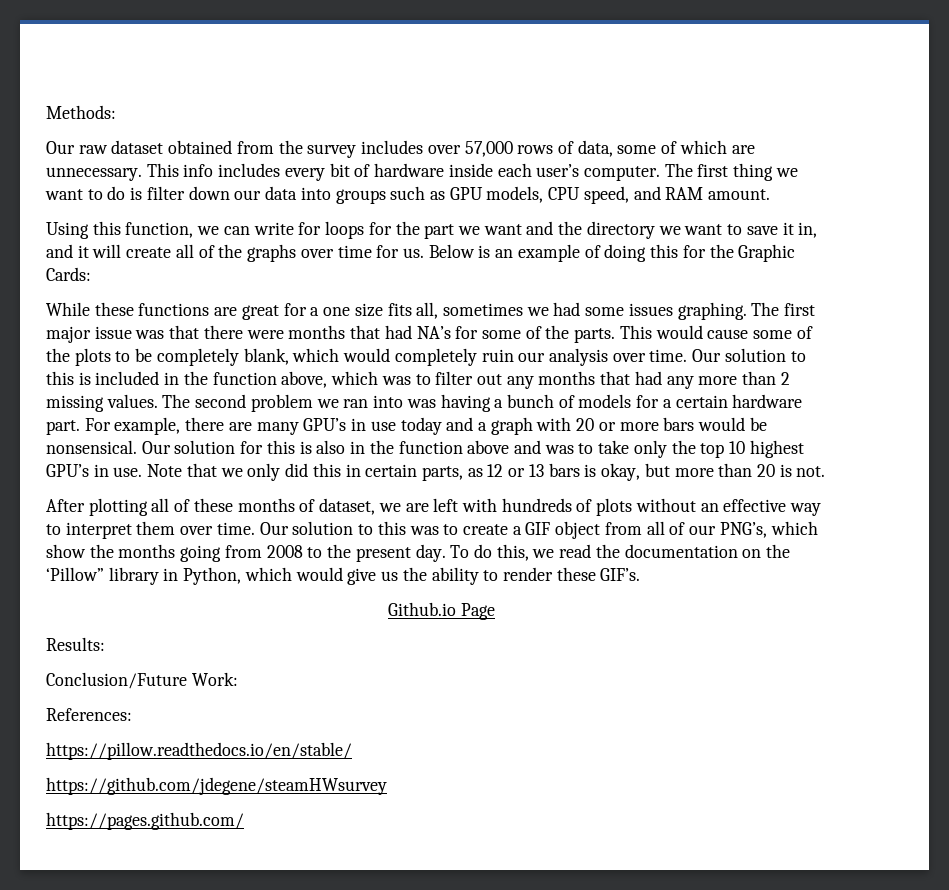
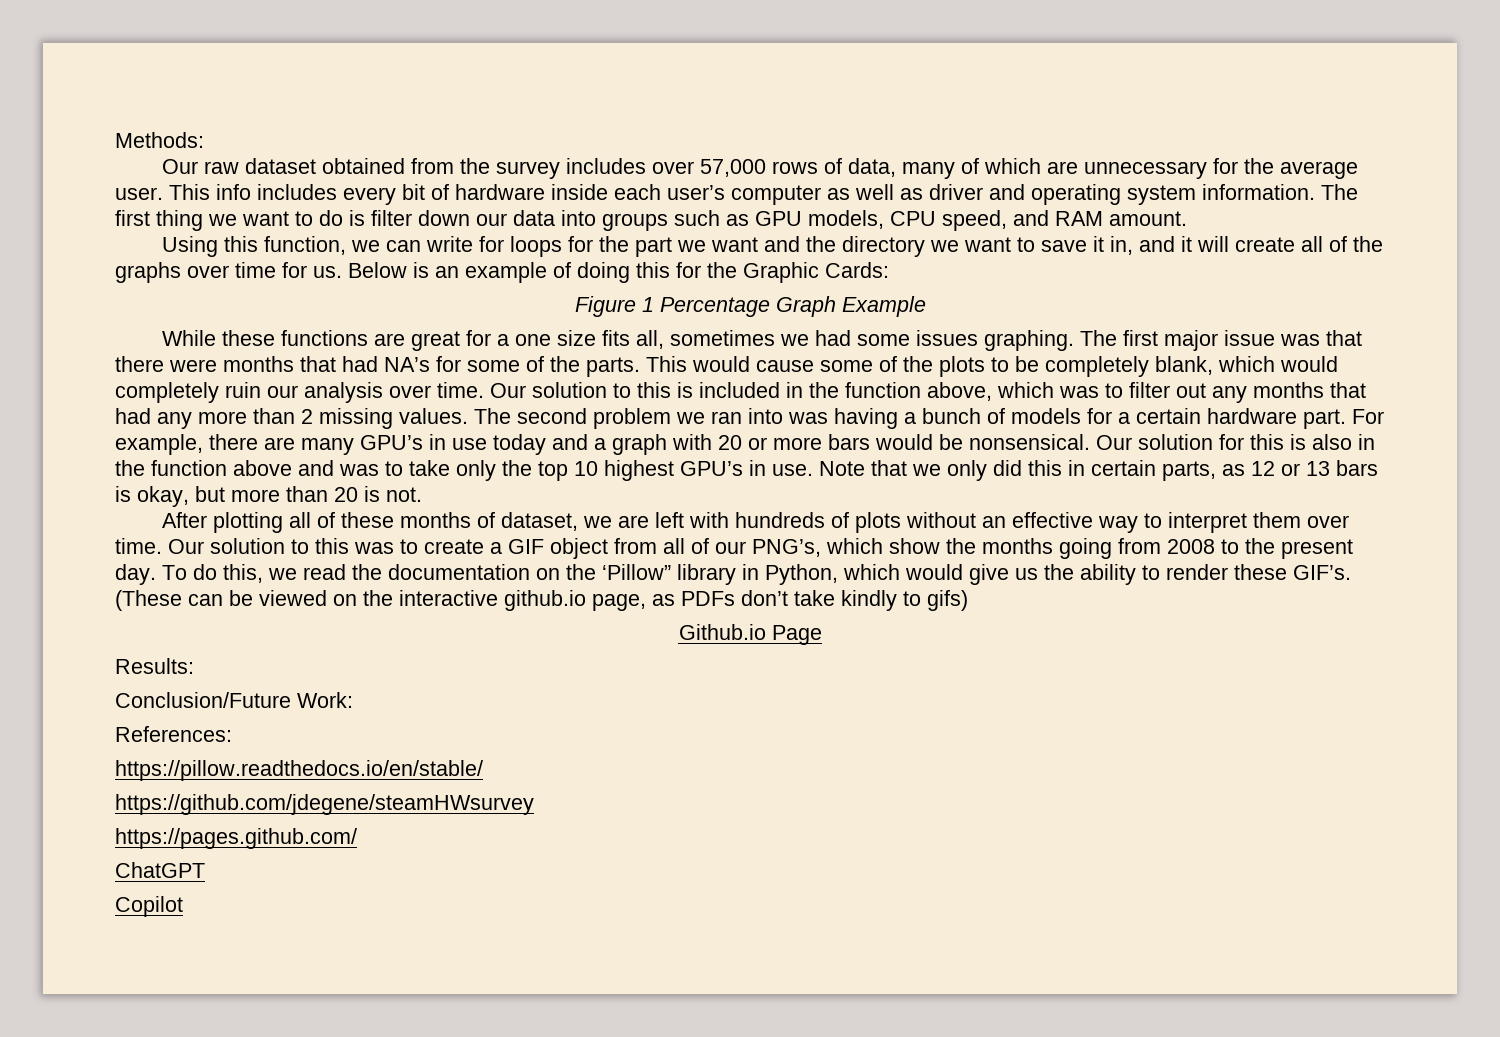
- Our raw dataset obtained from the survey includes over 57,000 rows of data, some of which are unnecessary.
+ Our raw dataset obtained from the survey includes over 57,000 rows of data, many of which are unnecessary for the average user.
- This info includes every bit of hardware inside each user’s computer.
+ This info includes every bit of hardware inside each user’s computer as well as driver and operating system information.
+ Figure 1 Percentage Graph Example
+ (These can be viewed on the interactive github.io page, as PDFs don’t take kindly to gifs)
+ ChatGPT
+ Copilot

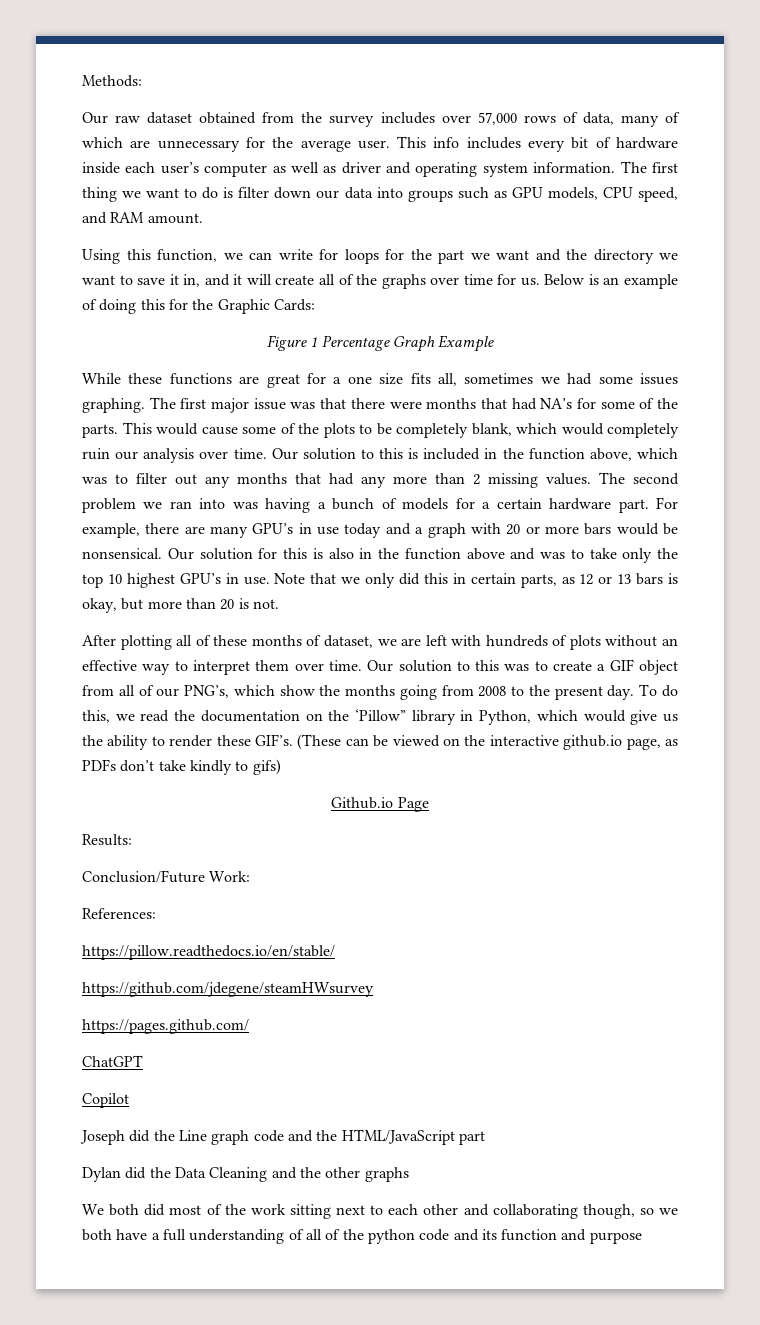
+ Joseph did the Line graph code and the HTML/JavaScript part
+ Dylan did the Data Cleaning and the other graphs
+ We both did most of the work sitting next to each other and collaborating though, so we both have a full understanding of all of the python code and its function and purpose

